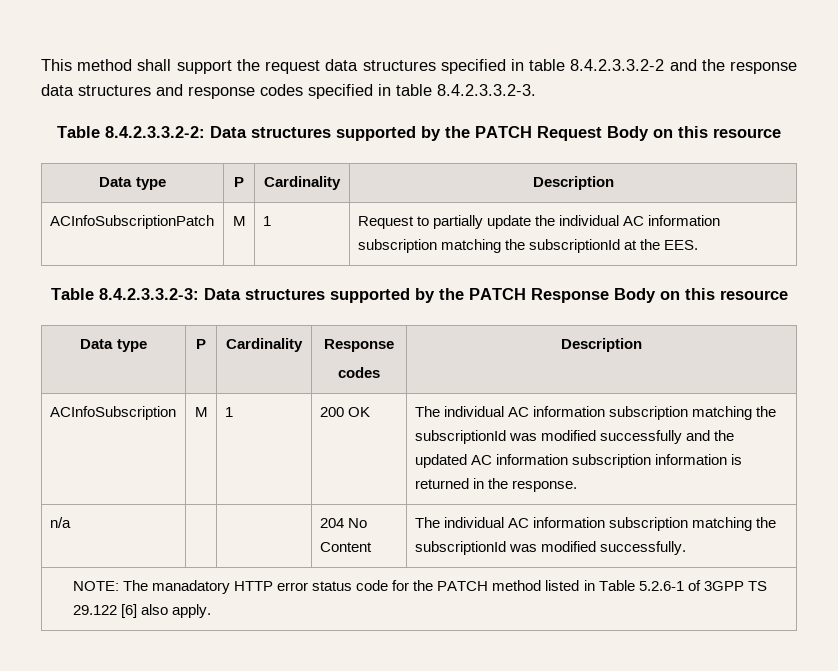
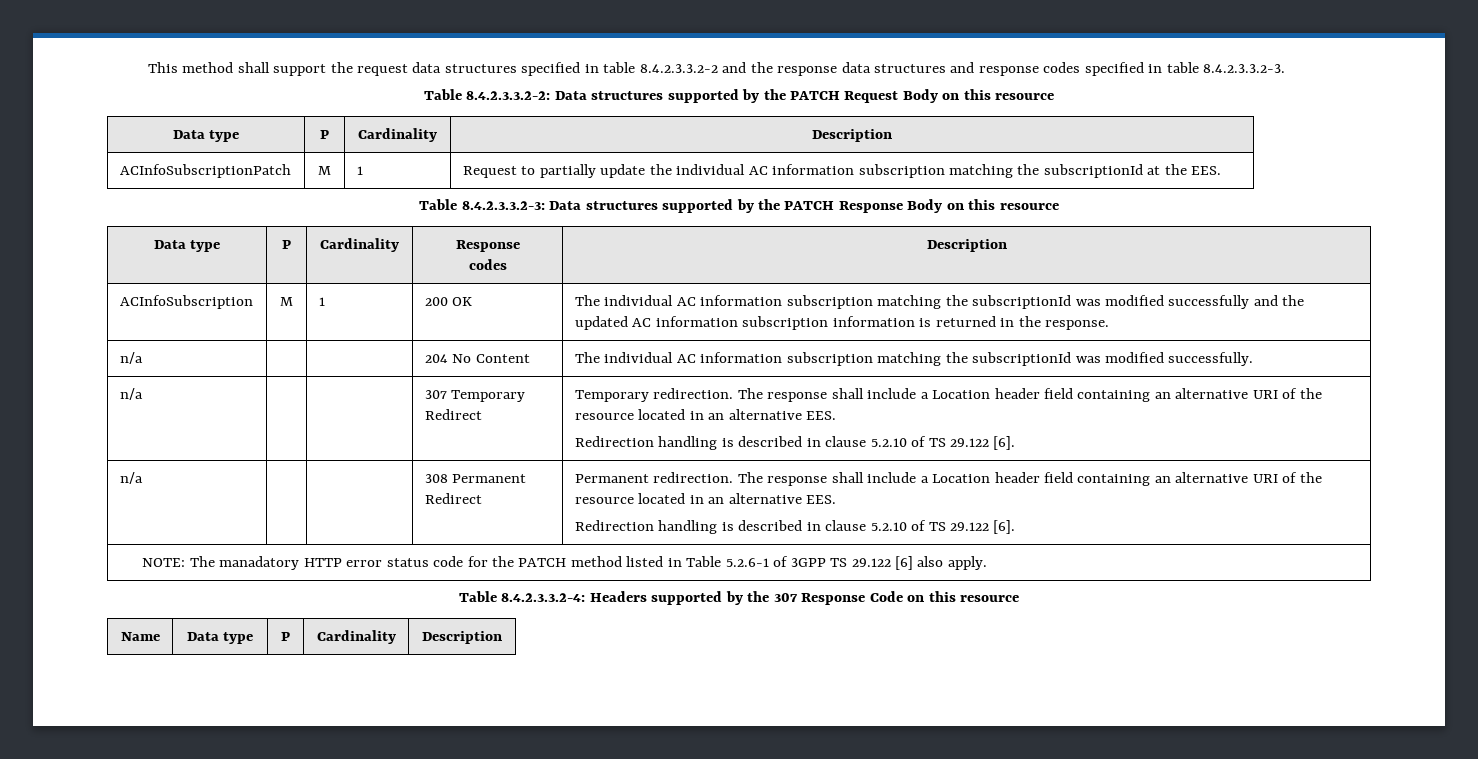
+ n/a | | | 307 Temporary Redirect | Temporary redirection. The response shall include a Location header field containing an alternative URI of the resource located in an alternative EES.
+ Redirection handling is described in clause 5.2.10 of TS 29.122 [6].
+ n/a | | | 308 Permanent Redirect | Permanent redirection. The response shall include a Location header field containing an alternative URI of the resource located in an alternative EES.
+ Redirection handling is described in clause 5.2.10 of TS 29.122 [6].
+ Table 8.4.2.3.3.2-4: Headers supported by the 307 Response Code on this resource
+ Name | Data type | P | Cardinality | Description

